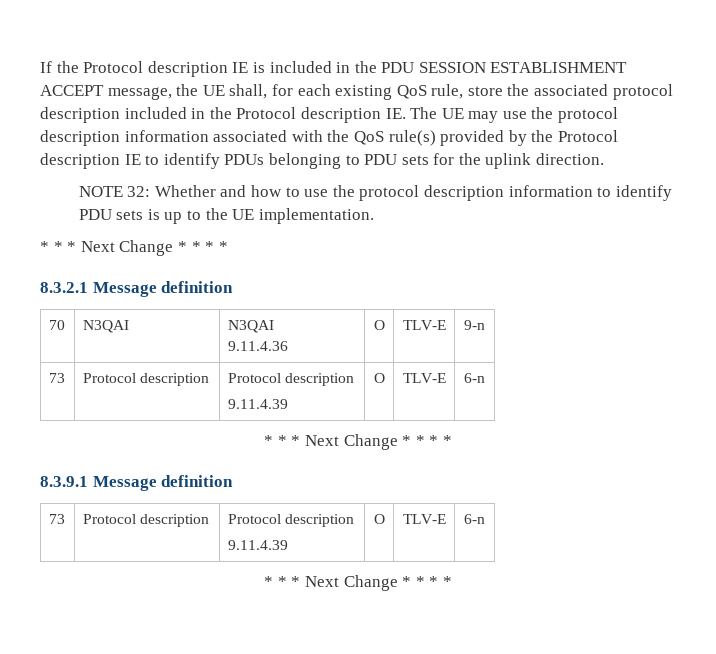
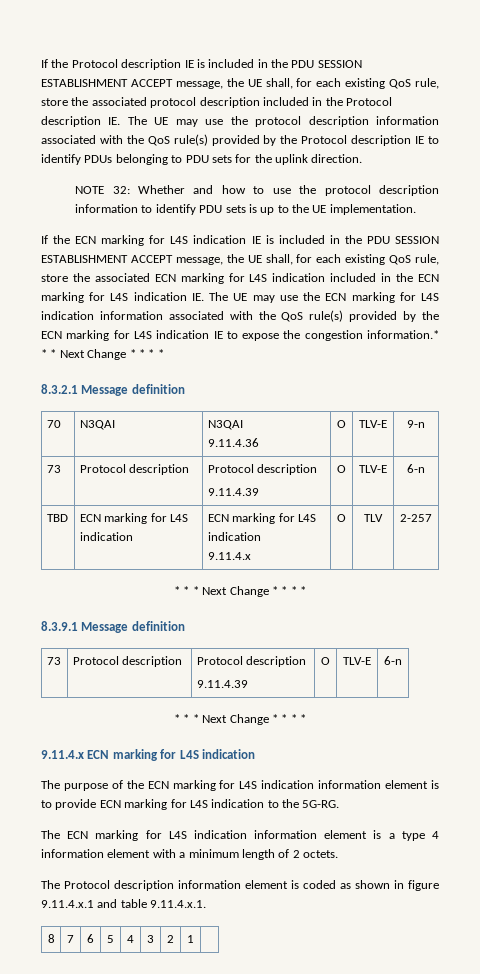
  NOTE 32: Whether and how to use the protocol description information to identify PDU sets is up to the UE implementation.
- * * * Next Change * * * *
+ If the ECN marking for L4S indication IE is included in the PDU SESSION ESTABLISHMENT ACCEPT message, the UE shall, for each existing QoS rule, store the associated ECN marking for L4S indication included in the ECN marking for L4S indication IE. The UE may use the ECN marking for L4S indication information associated with the QoS rule(s) provided by the ECN marking for L4S indication IE to expose the congestion information.* * * Next Change * * * *
+ TBD | ECN marking for L4S indication | ECN marking for L4S indication
+ 9.11.4.x | O | TLV | 2-257
+ 9.11.4.x ECN marking for L4S indication
+ The purpose of the ECN marking for L4S indication information element is to provide ECN marking for L4S indication to the 5G-RG.
+ The ECN marking for L4S indication information element is a type 4 information element with a minimum length of 2 octets.
+ The Protocol description information element is coded as shown in figure 9.11.4.x.1 and table 9.11.4.x.1.
+ 8 | 7 | 6 | 5 | 4 | 3 | 2 | 1 |

